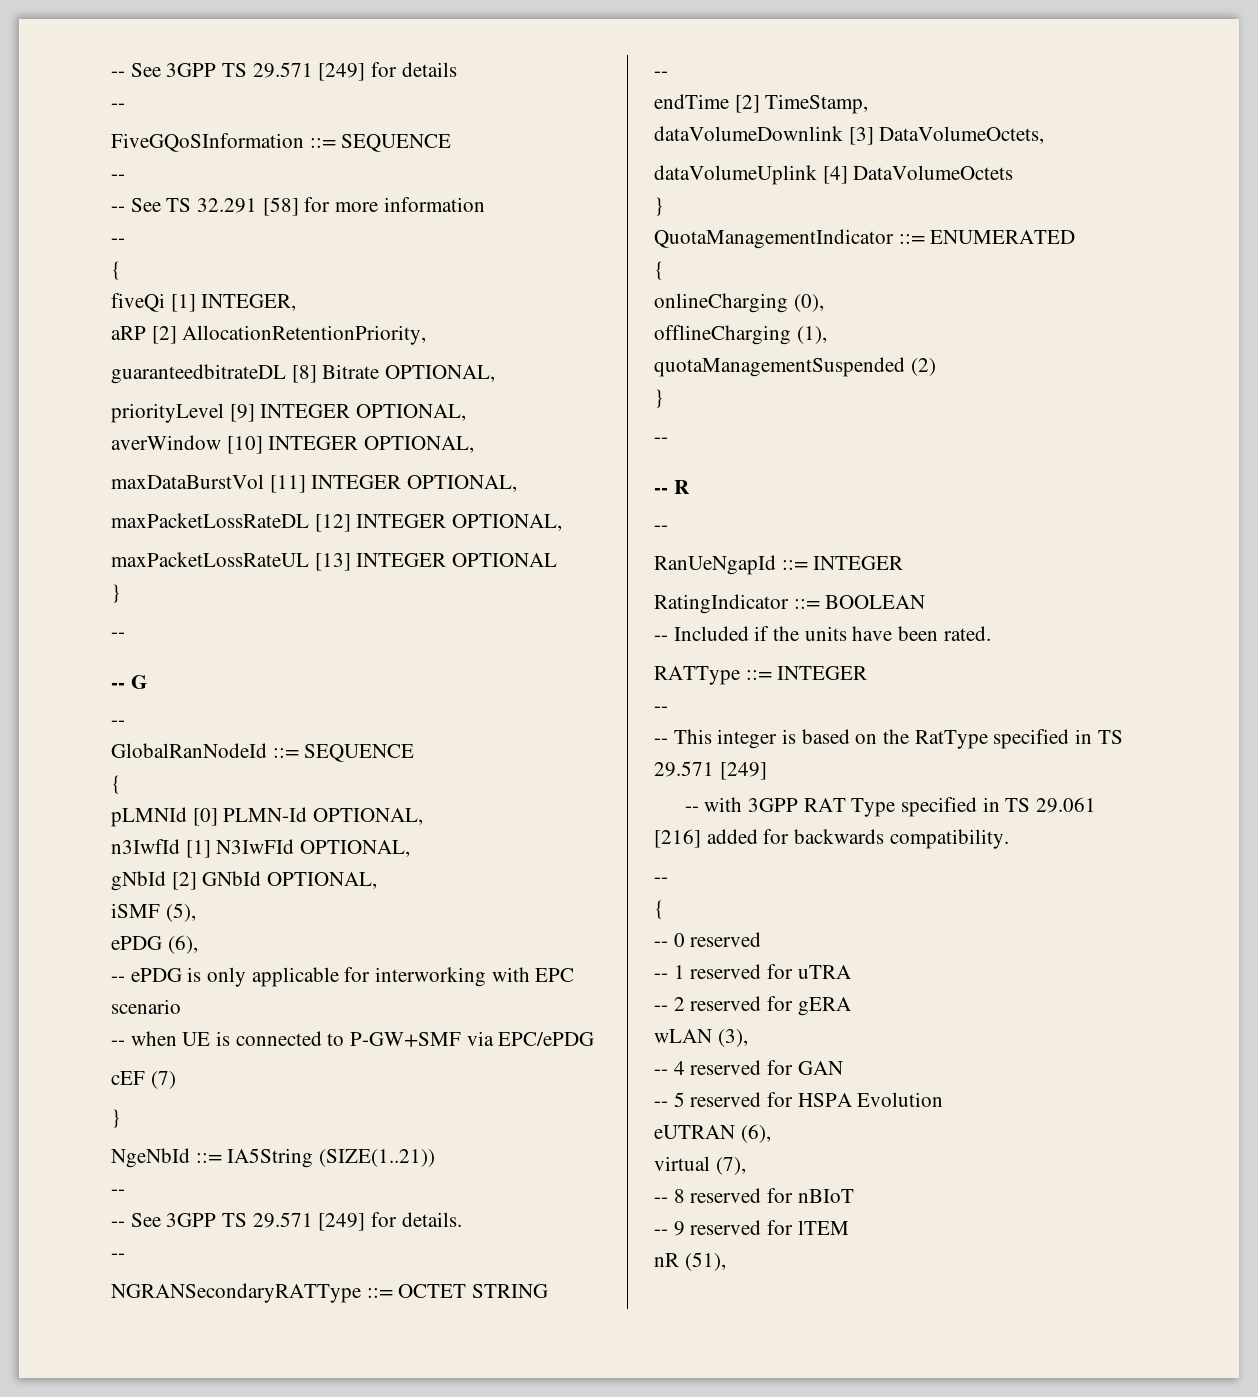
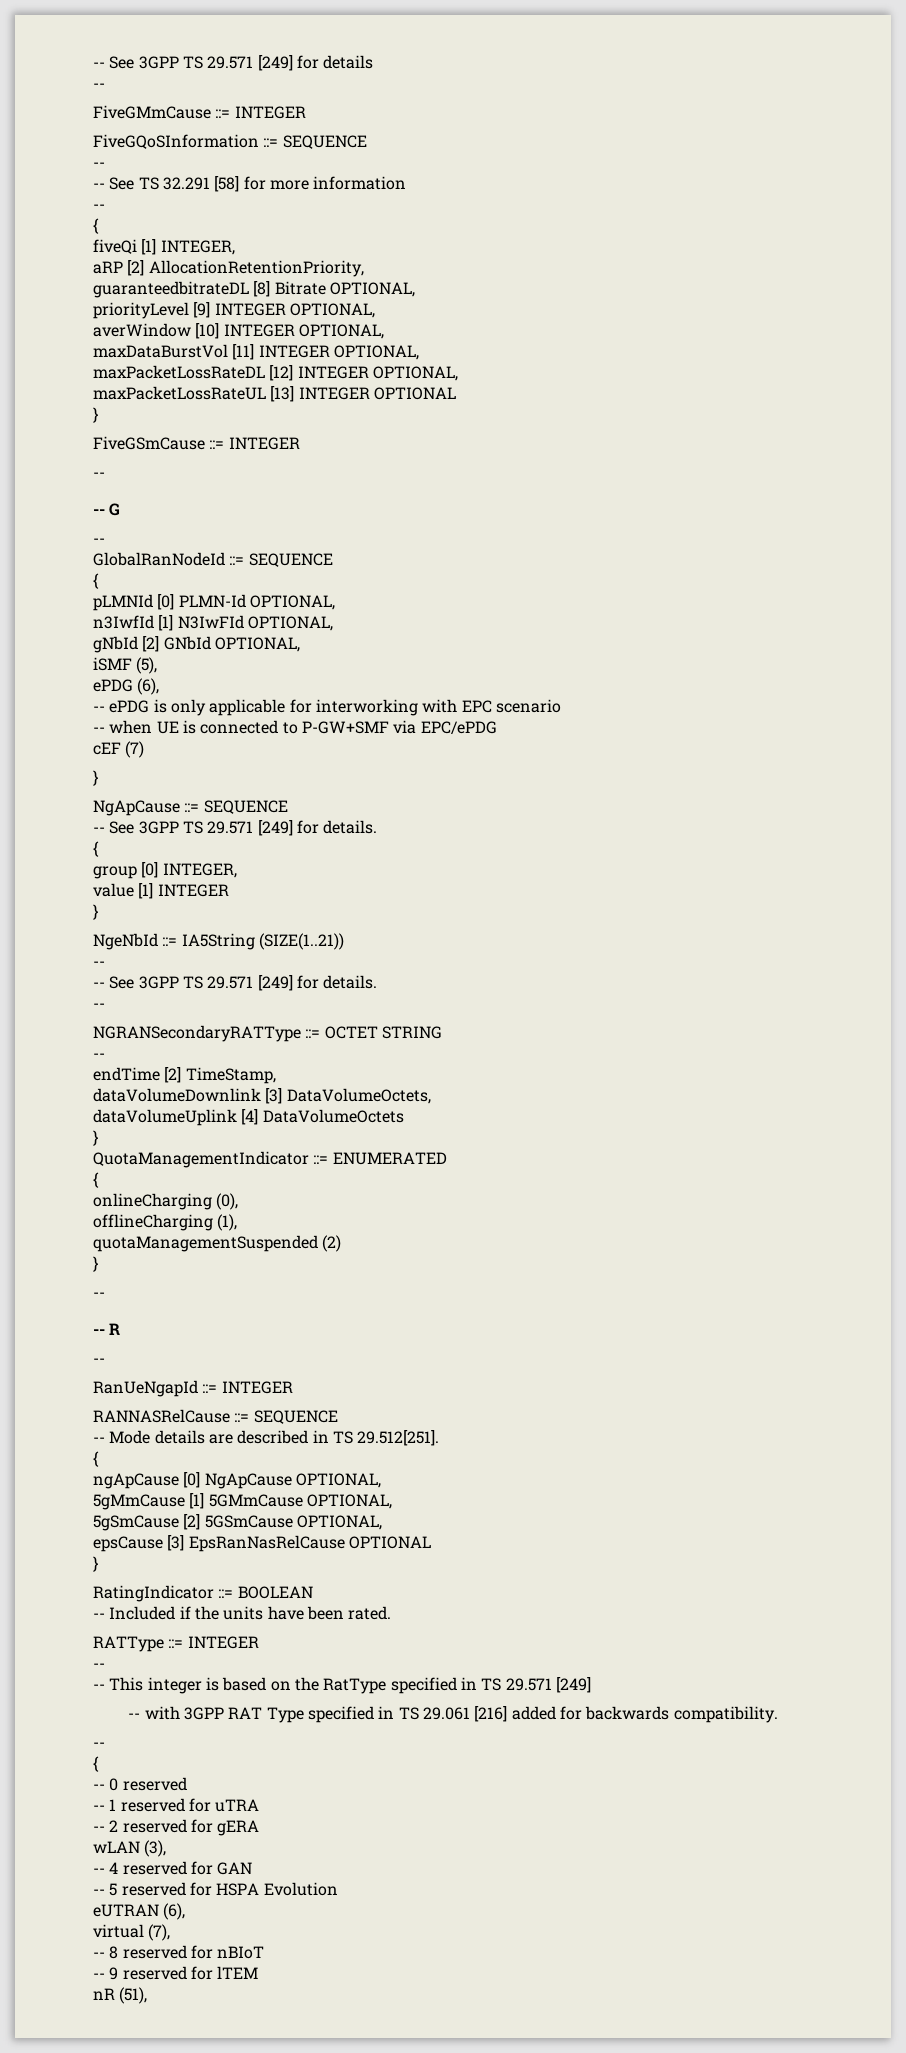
+ FiveGMmCause ::= INTEGER
+ FiveGSmCause ::= INTEGER
+ NgApCause ::= SEQUENCE
+ -- See 3GPP TS 29.571 [249] for details.
+ {
+ group [0] INTEGER,
+ value [1] INTEGER
+ }
+ RANNASRelCause ::= SEQUENCE
+ -- Mode details are described in TS 29.512[251].
+ {
+ ngApCause [0] NgApCause OPTIONAL,
+ 5gMmCause [1] 5GMmCause OPTIONAL,
+ 5gSmCause [2] 5GSmCause OPTIONAL,
+ epsCause [3] EpsRanNasRelCause OPTIONAL
+ }

